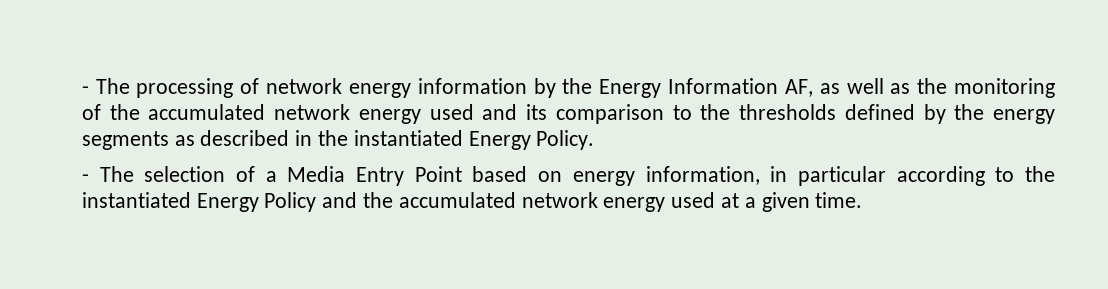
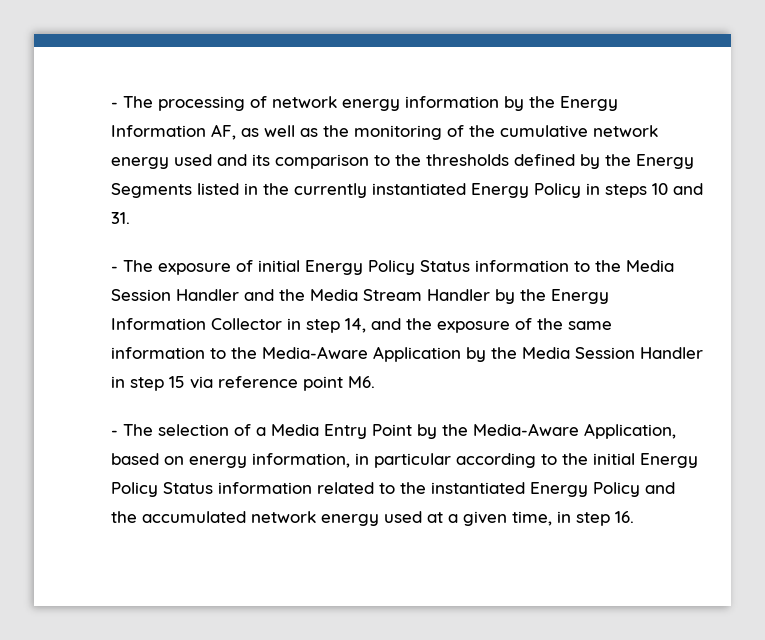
- - The processing of network energy information by the Energy Information AF, as well as the monitoring of the accumulated network energy used and its comparison to the thresholds defined by the energy segments as described in the instantiated Energy Policy.
+ - The processing of network energy information by the Energy Information AF, as well as the monitoring of the cumulative network energy used and its comparison to the thresholds defined by the Energy Segments listed in the currently instantiated Energy Policy in steps 10 and 31.
+ - The exposure of initial Energy Policy Status information to the Media Session Handler and the Media Stream Handler by the Energy Information Collector in step 14, and the exposure of the same information to the Media-Aware Application by the Media Session Handler in step 15 via reference point M6.
- - The selection of a Media Entry Point based on energy information, in particular according to the instantiated Energy Policy and the accumulated network energy used at a given time.
+ - The selection of a Media Entry Point by the Media-Aware Application, based on energy information, in particular according to the initial Energy Policy Status information related to the instantiated Energy Policy and the accumulated network energy used at a given time, in step 16.

